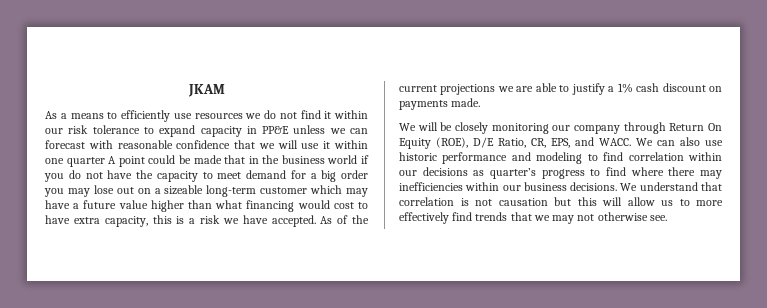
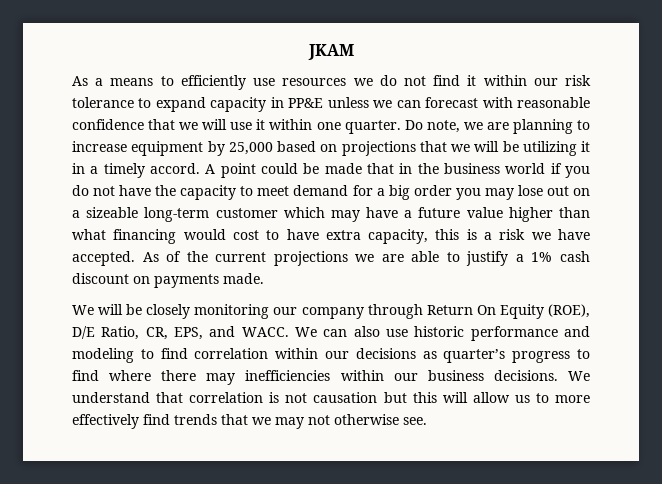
- As a means to efficiently use resources we do not find it within our risk tolerance to expand capacity in PP&E unless we can forecast with reasonable confidence that we will use it within one quarter A point could be made that in the business world if you do not have the capacity to meet demand for a big order you may lose out on a sizeable long-term customer which may have a future value higher than what financing would cost to have extra capacity, this is a risk we have accepted.
+ As a means to efficiently use resources we do not find it within our risk tolerance to expand capacity in PP&E unless we can forecast with reasonable confidence that we will use it within one quarter. Do note, we are planning to increase equipment by 25,000 based on projections that we will be utilizing it in a timely accord. A point could be made that in the business world if you do not have the capacity to meet demand for a big order you may lose out on a sizeable long-term customer which may have a future value higher than what financing would cost to have extra capacity, this is a risk we have accepted.

